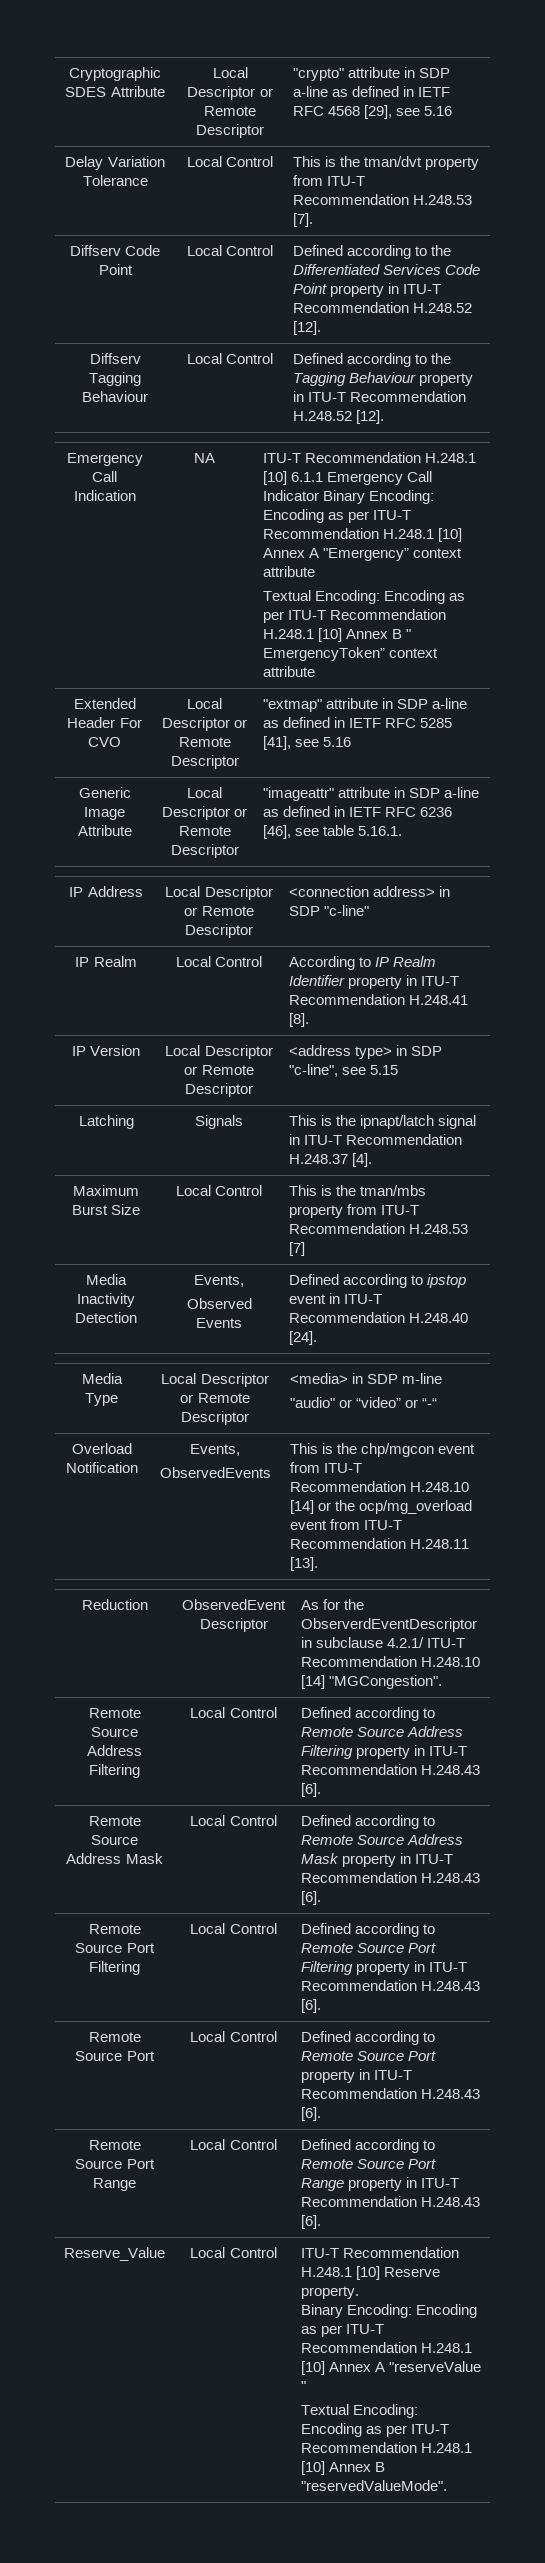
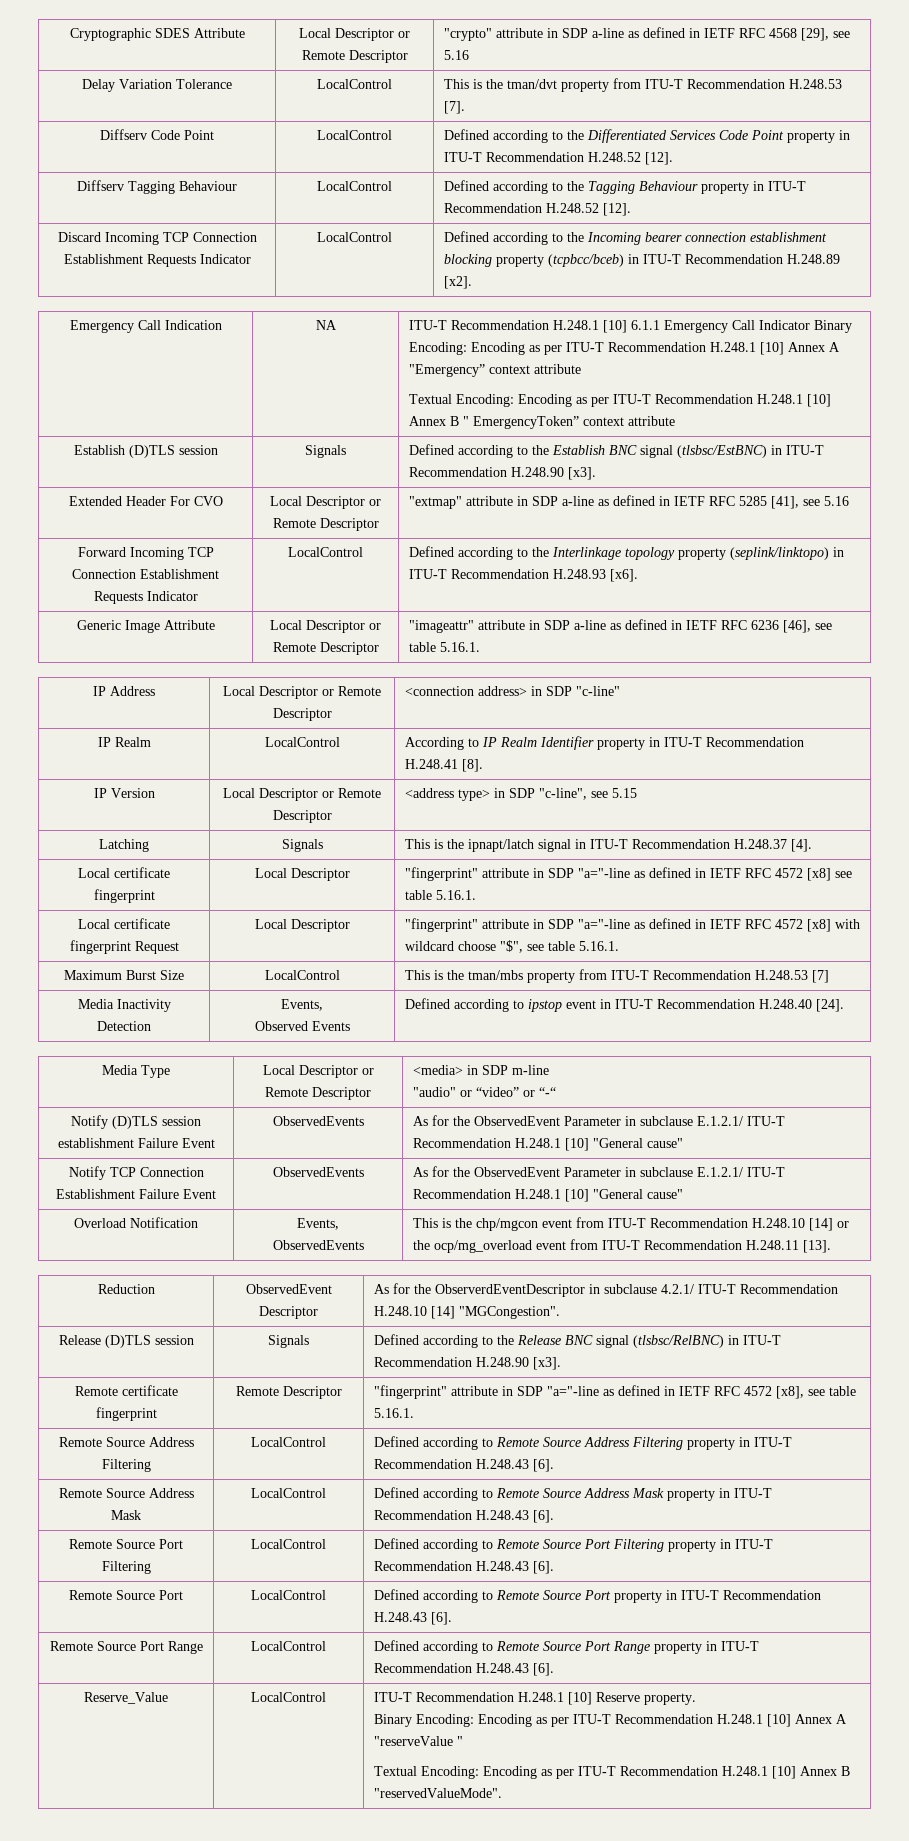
- Delay Variation Tolerance | Local Control | This is the tman/dvt property from ITU-T Recommendation H.248.53 [7].
+ Delay Variation Tolerance | LocalControl | This is the tman/dvt property from ITU-T Recommendation H.248.53 [7].
- Diffserv Code Point | Local Control | Defined according to the Differentiated Services Code Point property in ITU-T Recommendation H.248.52 [12].
+ Diffserv Code Point | LocalControl | Defined according to the Differentiated Services Code Point property in ITU-T Recommendation H.248.52 [12].
- Diffserv Tagging Behaviour | Local Control | Defined according to the Tagging Behaviour property in ITU-T Recommendation H.248.52 [12].
+ Diffserv Tagging Behaviour | LocalControl | Defined according to the Tagging Behaviour property in ITU-T Recommendation H.248.52 [12].
+ Discard Incoming TCP Connection Establishment Requests Indicator | LocalControl | Defined according to the Incoming bearer connection establishment blocking property (tcpbcc/bceb) in ITU-T Recommendation H.248.89 [x2].
+ Establish (D)TLS session | Signals | Defined according to the Establish BNC signal (tlsbsc/EstBNC) in ITU-T Recommendation H.248.90 [x3].
+ Forward Incoming TCP Connection Establishment Requests Indicator | LocalControl | Defined according to the Interlinkage topology property (seplink/linktopo) in ITU-T Recommendation H.248.93 [x6].
- IP Realm | Local Control | According to IP Realm Identifier property in ITU-T Recommendation H.248.41 [8].
+ IP Realm | LocalControl | According to IP Realm Identifier property in ITU-T Recommendation H.248.41 [8].
+ Local certificate fingerprint | Local Descriptor | "fingerprint" attribute in SDP "a="-line as defined in IETF RFC 4572 [x8] see table 5.16.1.
+ Local certificate fingerprint Request | Local Descriptor | "fingerprint" attribute in SDP "a="-line as defined in IETF RFC 4572 [x8] with wildcard choose "$", see table 5.16.1.
- Maximum Burst Size | Local Control | This is the tman/mbs property from ITU-T Recommendation H.248.53 [7]
+ Maximum Burst Size | LocalControl | This is the tman/mbs property from ITU-T Recommendation H.248.53 [7]
+ Notify (D)TLS session establishment Failure Event | ObservedEvents | As for the ObservedEvent Parameter in subclause E.1.2.1/ ITU-T Recommendation H.248.1 [10] "General cause"
+ Notify TCP Connection Establishment Failure Event | ObservedEvents | As for the ObservedEvent Parameter in subclause E.1.2.1/ ITU-T Recommendation H.248.1 [10] "General cause"
+ Release (D)TLS session | Signals | Defined according to the Release BNC signal (tlsbsc/RelBNC) in ITU-T Recommendation H.248.90 [x3].
+ Remote certificate fingerprint | Remote Descriptor | "fingerprint" attribute in SDP "a="-line as defined in IETF RFC 4572 [x8], see table 5.16.1.
- Remote Source Address Filtering | Local Control | Defined according to Remote Source Address Filtering property in ITU-T Recommendation H.248.43 [6].
+ Remote Source Address Filtering | LocalControl | Defined according to Remote Source Address Filtering property in ITU-T Recommendation H.248.43 [6].
- Remote Source Address Mask | Local Control | Defined according to Remote Source Address Mask property in ITU-T Recommendation H.248.43 [6].
+ Remote Source Address Mask | LocalControl | Defined according to Remote Source Address Mask property in ITU-T Recommendation H.248.43 [6].
- Remote Source Port Filtering | Local Control | Defined according to Remote Source Port Filtering property in ITU-T Recommendation H.248.43 [6].
+ Remote Source Port Filtering | LocalControl | Defined according to Remote Source Port Filtering property in ITU-T Recommendation H.248.43 [6].
- Remote Source Port | Local Control | Defined according to Remote Source Port property in ITU-T Recommendation H.248.43 [6].
+ Remote Source Port | LocalControl | Defined according to Remote Source Port property in ITU-T Recommendation H.248.43 [6].
- Remote Source Port Range | Local Control | Defined according to Remote Source Port Range property in ITU-T Recommendation H.248.43 [6].
+ Remote Source Port Range | LocalControl | Defined according to Remote Source Port Range property in ITU-T Recommendation H.248.43 [6].
- Reserve_Value | Local Control | ITU-T Recommendation H.248.1 [10] Reserve property.
+ Reserve_Value | LocalControl | ITU-T Recommendation H.248.1 [10] Reserve property.

